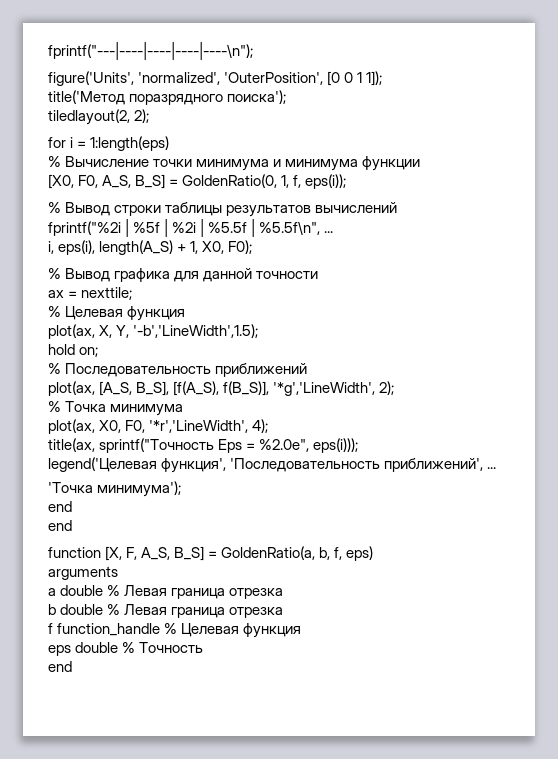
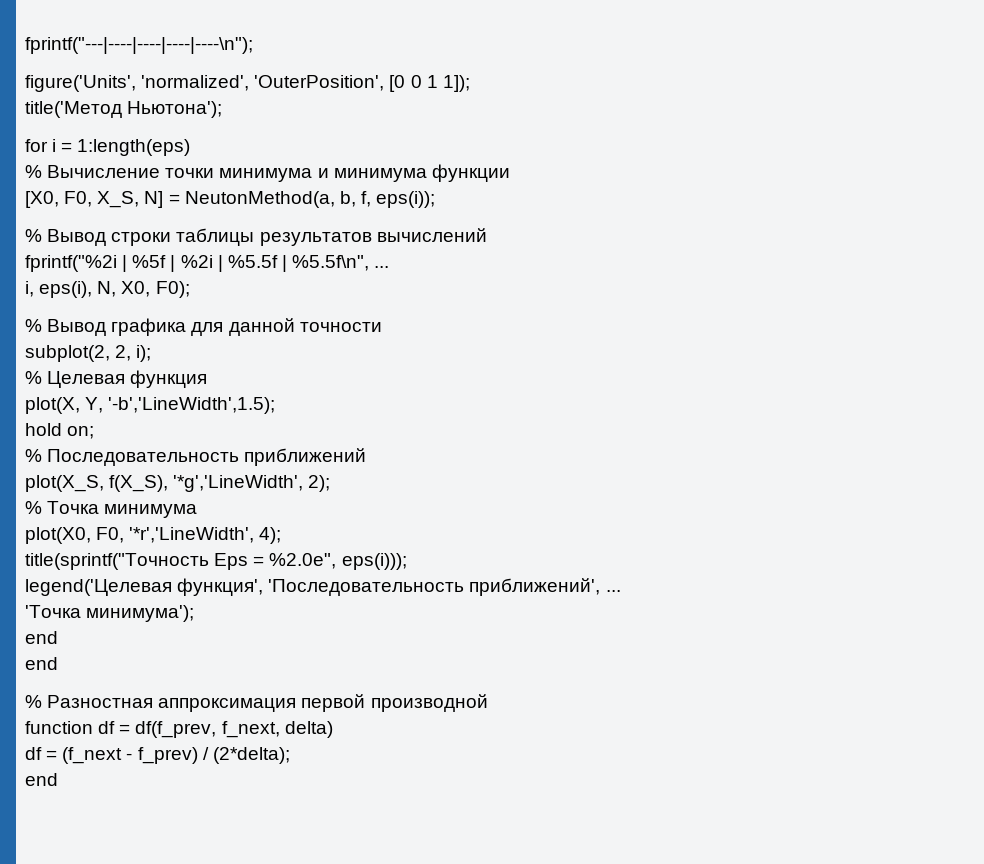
- title('Метод поразрядного поиска');
- tiledlayout(2, 2);
+ title('Метод Ньютона');
- [X0, F0, A_S, B_S] = GoldenRatio(0, 1, f, eps(i));
+ [X0, F0, X_S, N] = NeutonMethod(a, b, f, eps(i));
- i, eps(i), length(A_S) + 1, X0, F0);
+ i, eps(i), N, X0, F0);
- ax = nexttile;
+ subplot(2, 2, i);
  % Целевая функция
- plot(ax, X, Y, '-b','LineWidth',1.5);
+ plot(X, Y, '-b','LineWidth',1.5);
- plot(ax, [A_S, B_S], [f(A_S), f(B_S)], '*g','LineWidth', 2);
+ plot(X_S, f(X_S), '*g','LineWidth', 2);
- plot(ax, X0, F0, '*r','LineWidth', 4);
+ plot(X0, F0, '*r','LineWidth', 4);
- title(ax, sprintf("Точность Eps = %2.0e", eps(i)));
+ title(sprintf("Точность Eps = %2.0e", eps(i)));
- function [X, F, A_S, B_S] = GoldenRatio(a, b, f, eps)
- arguments
- a double % Левая граница отрезка
- b double % Левая граница отрезка
- f function_handle % Целевая функция
- eps double % Точность
+ % Разностная аппроксимация первой производной
+ function df = df(f_prev, f_next, delta)
+ df = (f_next - f_prev) / (2*delta);

